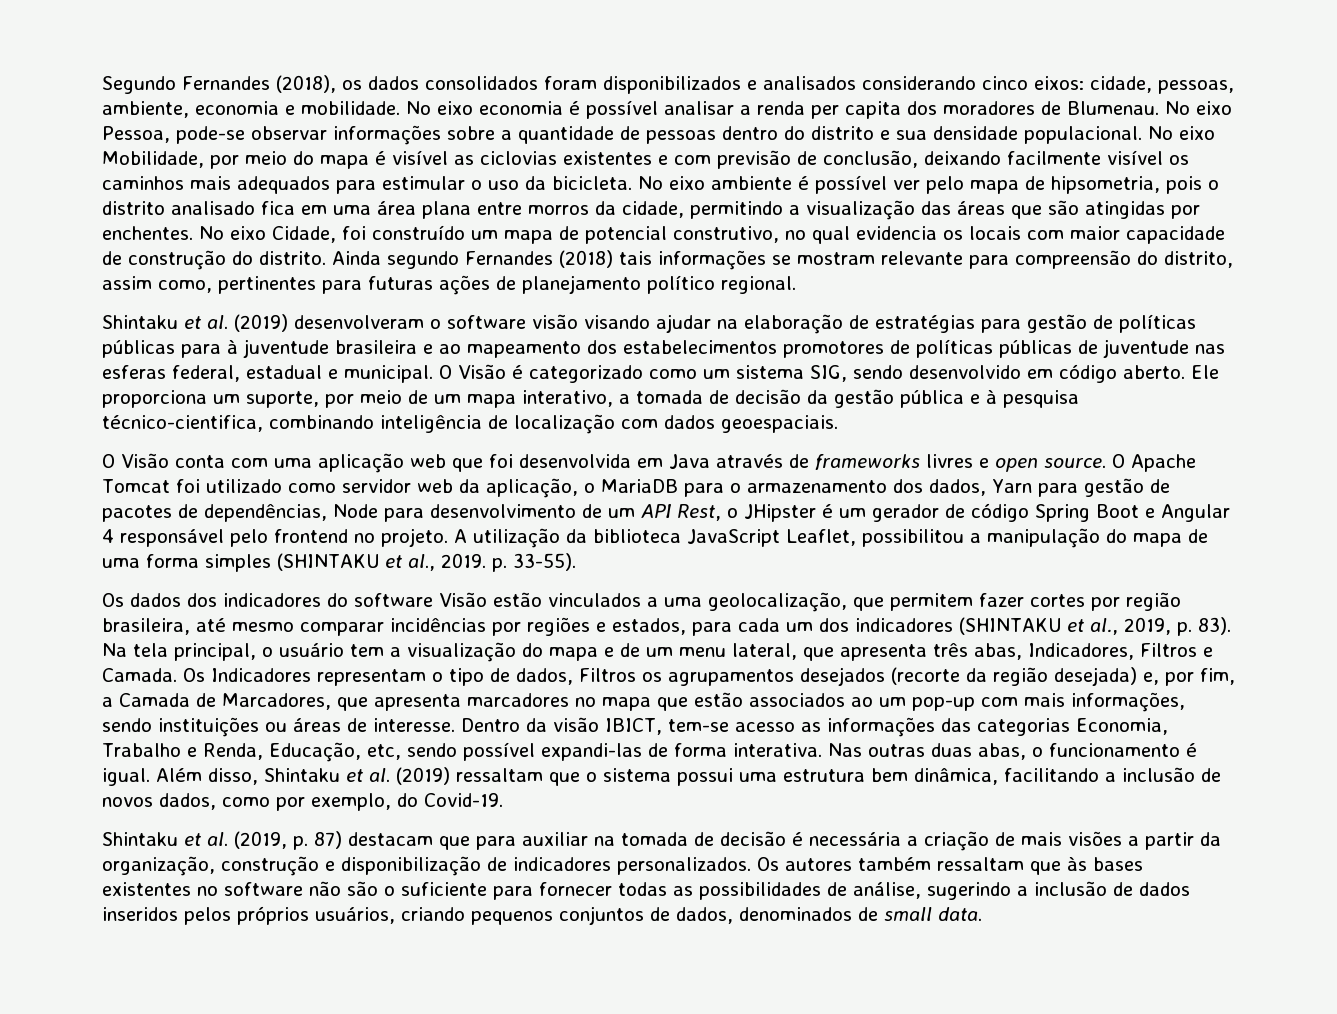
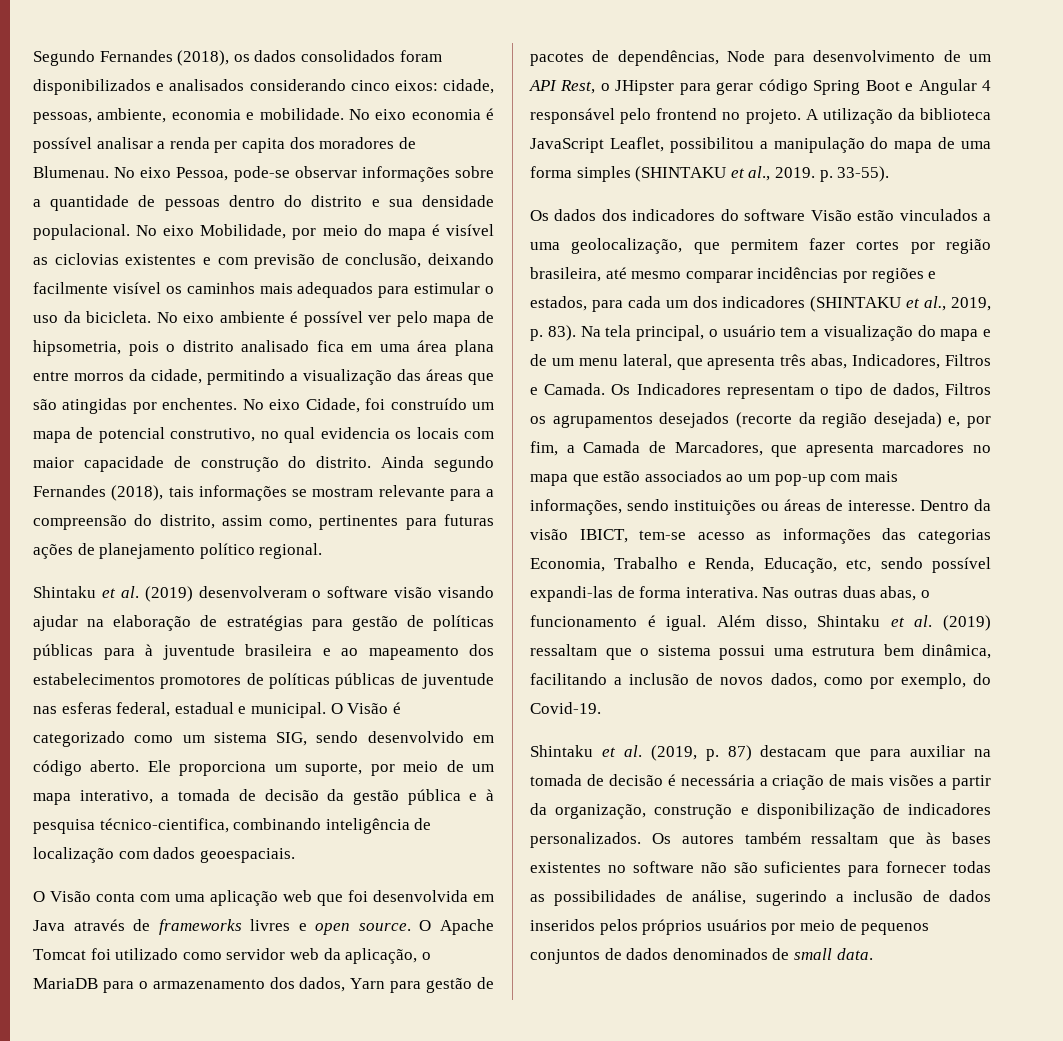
- Ainda segundo Fernandes (2018) tais informações se mostram relevante para compreensão do distrito, assim como, pertinentes para futuras ações de planejamento político regional.
+ Ainda segundo Fernandes (2018), tais informações se mostram relevante para a compreensão do distrito, assim como, pertinentes para futuras ações de planejamento político regional.
- O Apache Tomcat foi utilizado como servidor web da aplicação, o MariaDB para o armazenamento dos dados, Yarn para gestão de pacotes de dependências, Node para desenvolvimento de um API Rest, o JHipster é um gerador de código Spring Boot e Angular 4 responsável pelo frontend no projeto.
+ O Apache Tomcat foi utilizado como servidor web da aplicação, o MariaDB para o armazenamento dos dados, Yarn para gestão de pacotes de dependências, Node para desenvolvimento de um API Rest, o JHipster para gerar código Spring Boot e Angular 4 responsável pelo frontend no projeto.
- Os autores também ressaltam que às bases existentes no software não são o suficiente para fornecer todas as possibilidades de análise, sugerindo a inclusão de dados inseridos pelos próprios usuários, criando pequenos conjuntos de dados, denominados de small data.
+ Os autores também ressaltam que às bases existentes no software não são suficientes para fornecer todas as possibilidades de análise, sugerindo a inclusão de dados inseridos pelos próprios usuários por meio de pequenos conjuntos de dados denominados de small data.

